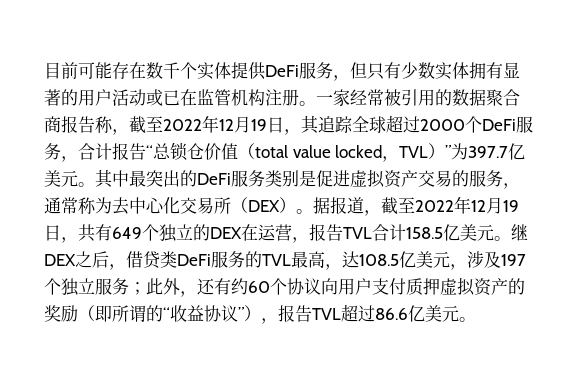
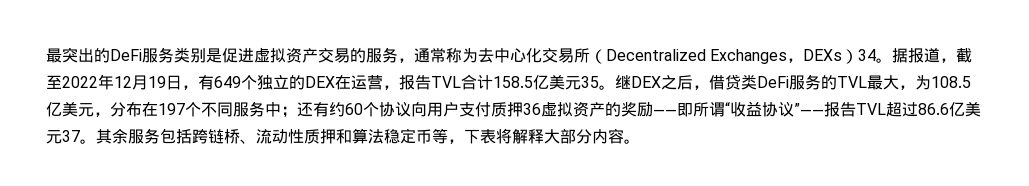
- 目前可能存在数千个实体提供DeFi服务，但只有少数实体拥有显著的用户活动或已在监管机构注册。一家经常被引用的数据聚合商报告称，截至2022年12月19日，其追踪全球超过2000个DeFi服务，合计报告“总锁仓价值（total value locked，TVL）”为397.7亿美元。其中最突出的DeFi服务类别是促进虚拟资产交易的服务，通常称为去中心化交易所（DEX）。
+ 最突出的DeFi服务类别是促进虚拟资产交易的服务，通常称为去中心化交易所（Decentralized Exchanges，DEXs）34。
- 据报道，截至2022年12月19日，共有649个独立的DEX在运营，报告TVL合计158.5亿美元。
+ 据报道，截至2022年12月19日，有649个独立的DEX在运营，报告TVL合计158.5亿美元35。
- 继DEX之后，借贷类DeFi服务的TVL最高，达108.5亿美元，涉及197个独立服务；此外，还有约60个协议向用户支付质押虚拟资产的奖励（即所谓的“收益协议”），报告TVL超过86.6亿美元。
+ 继DEX之后，借贷类DeFi服务的TVL最大，为108.5亿美元，分布在197个不同服务中；还有约60个协议向用户支付质押36虚拟资产的奖励——即所谓“收益协议”——报告TVL超过86.6亿美元37。其余服务包括跨链桥、流动性质押和算法稳定币等，下表将解释大部分内容。

